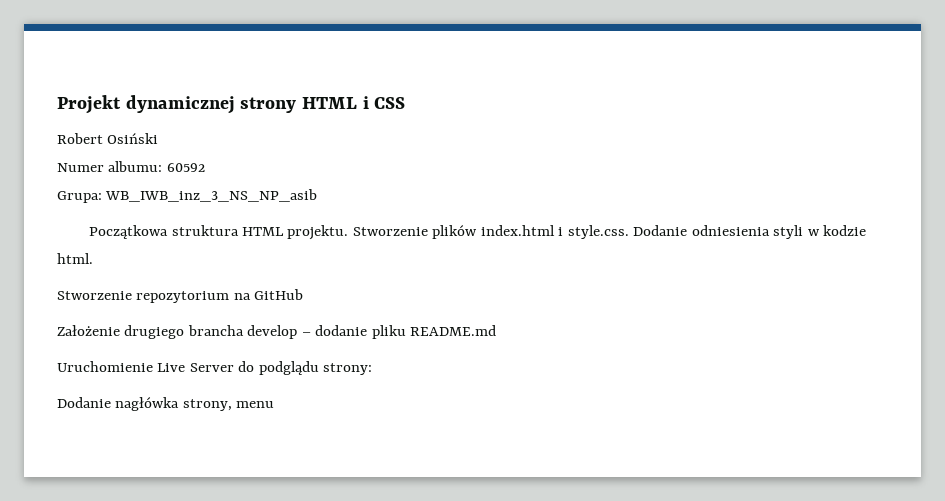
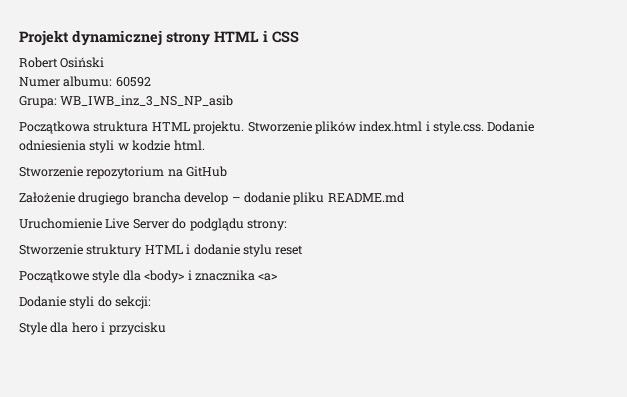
- Dodanie nagłówka strony, menu
+ Stworzenie struktury HTML i dodanie stylu reset
+ Początkowe style dla <body> i znacznika <a>
+ Dodanie styli do sekcji:
+ Style dla hero i przycisku

